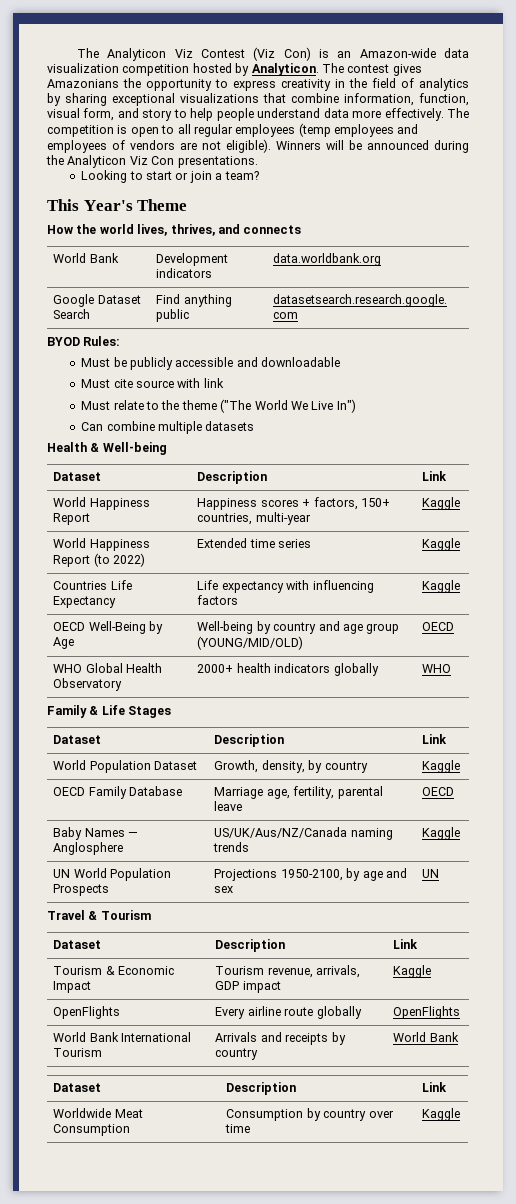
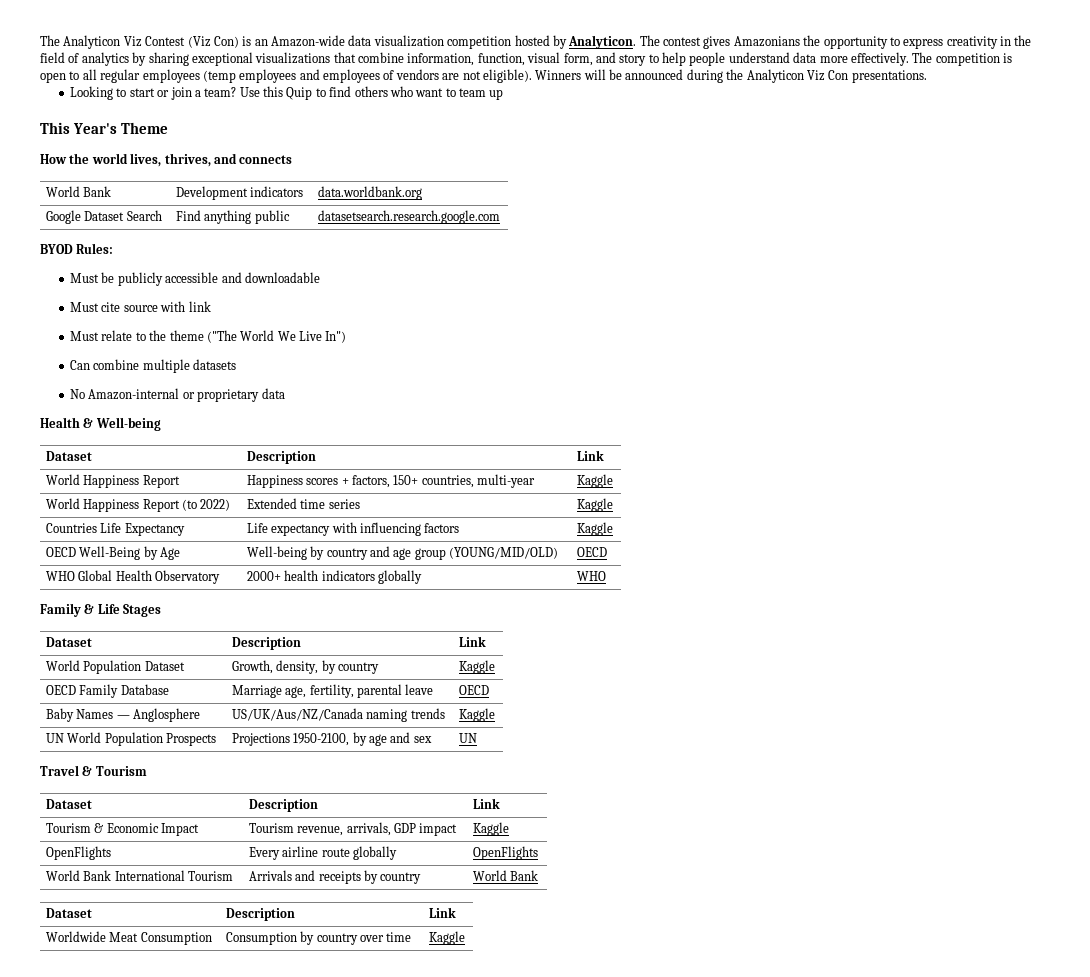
+ Use this Quip to find others who want to team up
+ No Amazon-internal or proprietary data

